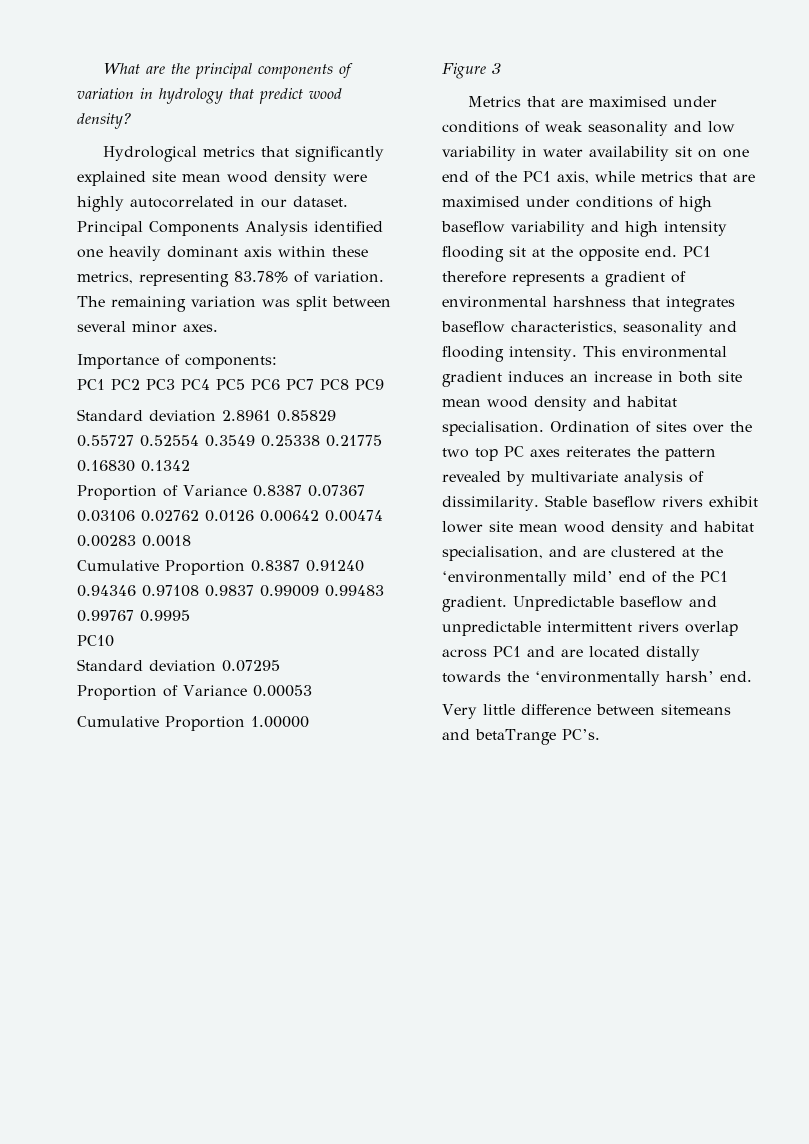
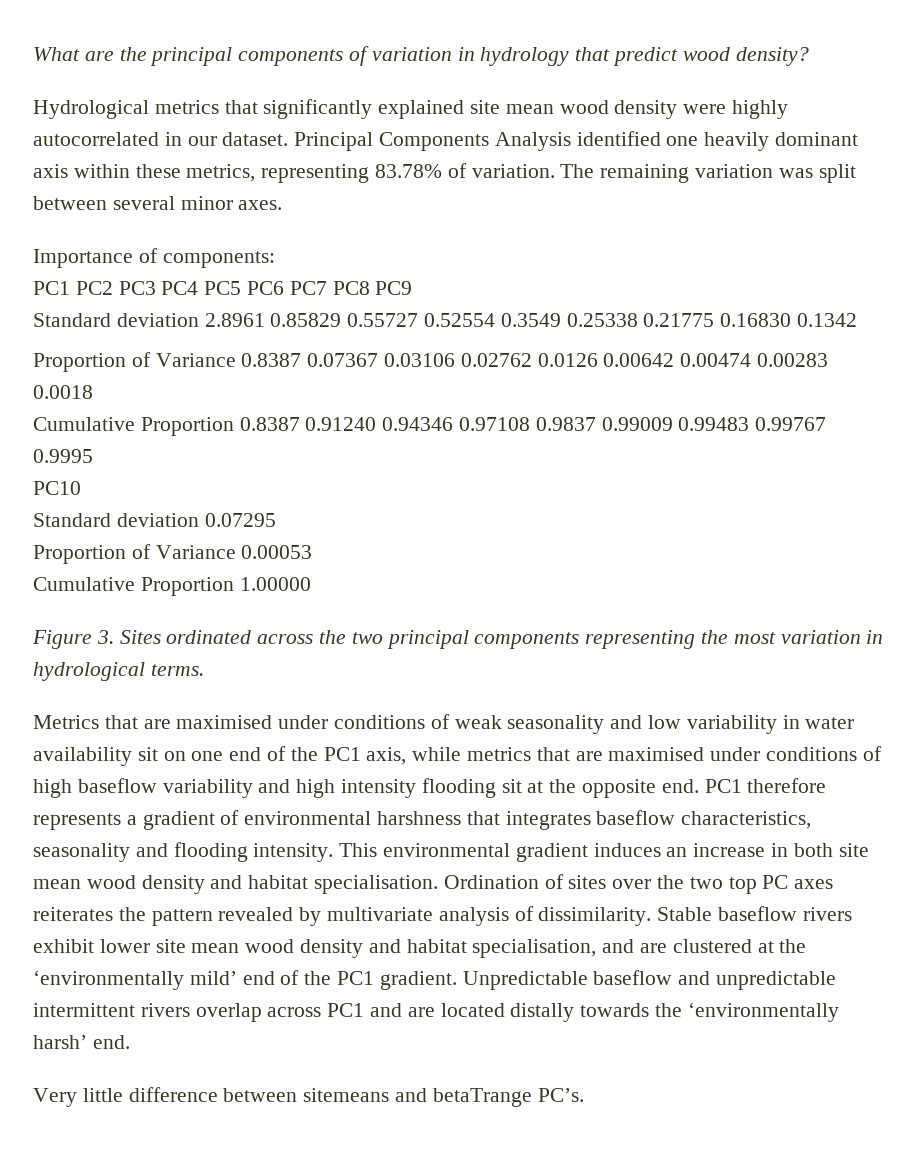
- Figure 3
+ Figure 3. Sites ordinated across the two principal components representing the most variation in hydrological terms.

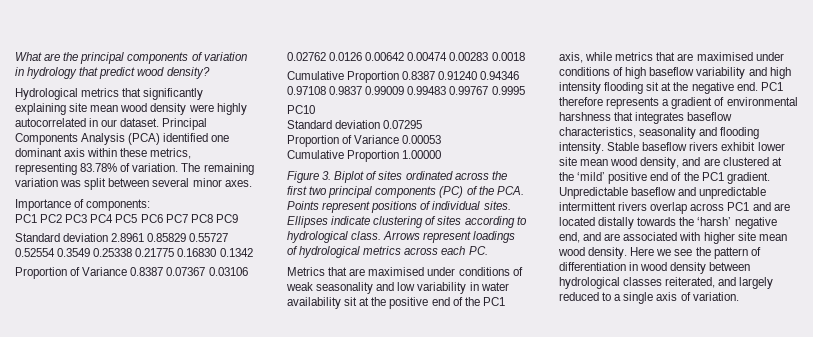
- Hydrological metrics that significantly explained site mean wood density were highly autocorrelated in our dataset.
+ Hydrological metrics that significantly explaining site mean wood density were highly autocorrelated in our dataset.
- Principal Components Analysis identified one heavily dominant axis within these metrics, representing 83.78% of variation.
+ Principal Components Analysis (PCA) identified one dominant axis within these metrics, representing 83.78% of variation.
- Figure 3. Sites ordinated across the two principal components representing the most variation in hydrological terms.
+ Figure 3. Biplot of sites ordinated across the first two principal components (PC) of the PCA. Points represent positions of individual sites. Ellipses indicate clustering of sites according to hydrological class. Arrows represent loadings of hydrological metrics across each PC.
- Metrics that are maximised under conditions of weak seasonality and low variability in water availability sit on one end of the PC1 axis, while metrics that are maximised under conditions of high baseflow variability and high intensity flooding sit at the opposite end.
+ Metrics that are maximised under conditions of weak seasonality and low variability in water availability sit at the positive end of the PC1 axis, while metrics that are maximised under conditions of high baseflow variability and high intensity flooding sit at the negative end.
- This environmental gradient induces an increase in both site mean wood density and habitat specialisation. Ordination of sites over the two top PC axes reiterates the pattern revealed by multivariate analysis of dissimilarity.
- Stable baseflow rivers exhibit lower site mean wood density and habitat specialisation, and are clustered at the ‘environmentally mild’ end of the PC1 gradient.
+ Stable baseflow rivers exhibit lower site mean wood density, and are clustered at the ‘mild’ positive end of the PC1 gradient.
- Unpredictable baseflow and unpredictable intermittent rivers overlap across PC1 and are located distally towards the ‘environmentally harsh’ end.
- Very little difference between sitemeans and betaTrange PC’s.
+ Unpredictable baseflow and unpredictable intermittent rivers overlap across PC1 and are located distally towards the ‘harsh’ negative end, and are associated with higher site mean wood density. Here we see the pattern of differentiation in wood density between hydrological classes reiterated, and largely reduced to a single axis of variation.

